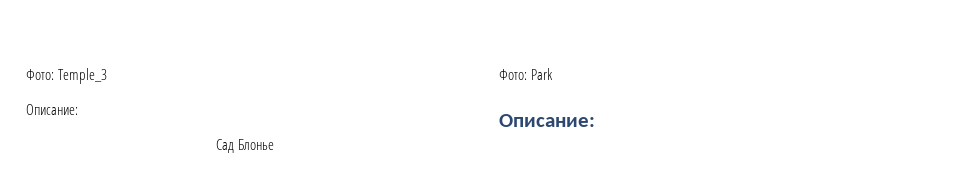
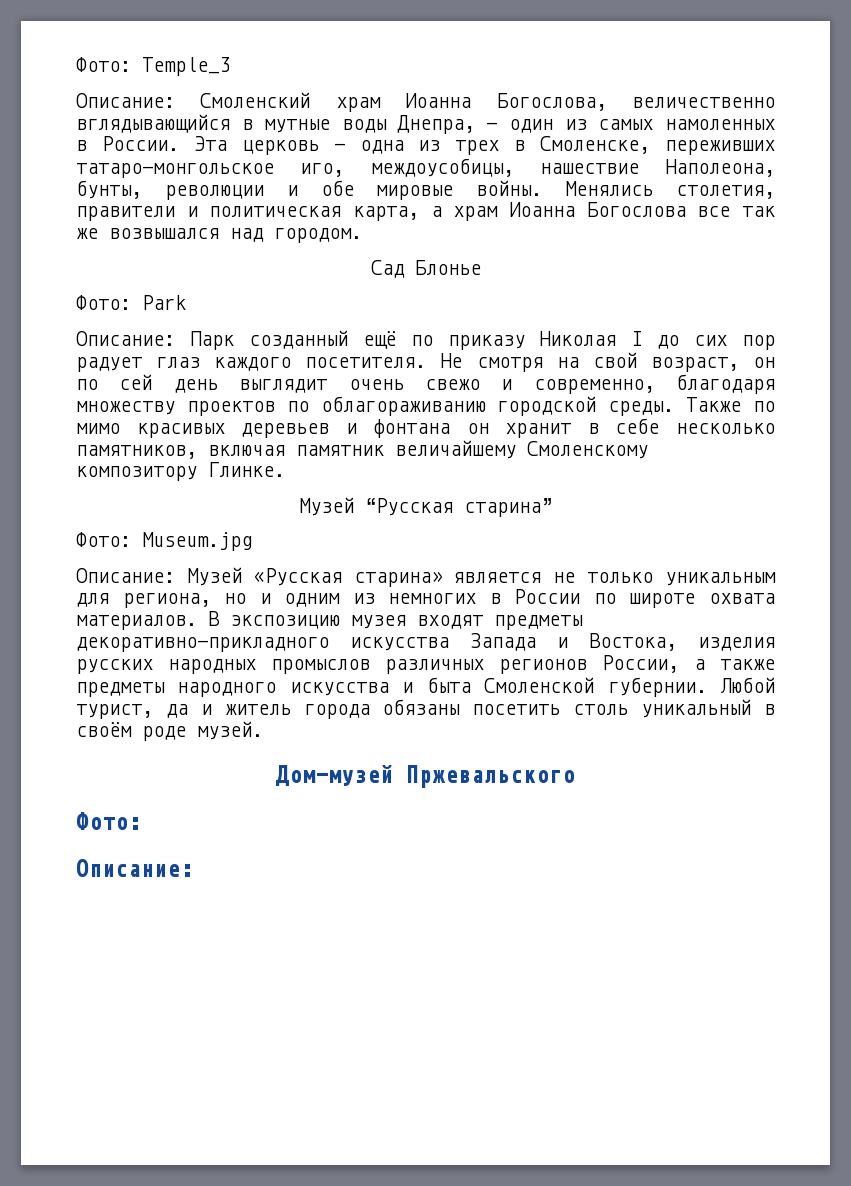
  Фото: Temple_3
- Описание:
+ Описание: Смоленский храм Иоанна Богослова, величественно вглядывающийся в мутные воды Днепра, — один из самых намоленных в России. Эта церковь — одна из трех в Смоленске, переживших татаро-монгольское иго, междоусобицы, нашествие Наполеона, бунты, революции и обе мировые войны. Менялись столетия, правители и политическая карта, а храм Иоанна Богослова все так же возвышался над городом.
  Сад Блонье
  Фото: Park
+ Описание: Парк созданный ещë по приказу Николая I до сих пор радует глаз каждого посетителя. Не смотря на свой возраст, он по сей день выглядит очень свежо и современно, благодаря множеству проектов по облагораживанию городской среды. Также по мимо красивых деревьев и фонтана он хранит в себе несколько памятников, включая памятник величайшему Смоленскому композитору Глинке.
+ Музей “Русская старина”
+ Фото: Museum.jpg
+ Описание: Музей «Русская старина» является не только уникальным для региона, но и одним из немногих в России по широте охвата материалов. В экспозицию музея входят предметы декоративно-прикладного искусства Запада и Востока, изделия русских народных промыслов различных регионов России, а также предметы народного искусства и быта Смоленской губернии. Любой турист, да и житель города обязаны посетить столь уникальный в своём роде музей.
+ Дом-музей Пржевальского
+ Фото:

